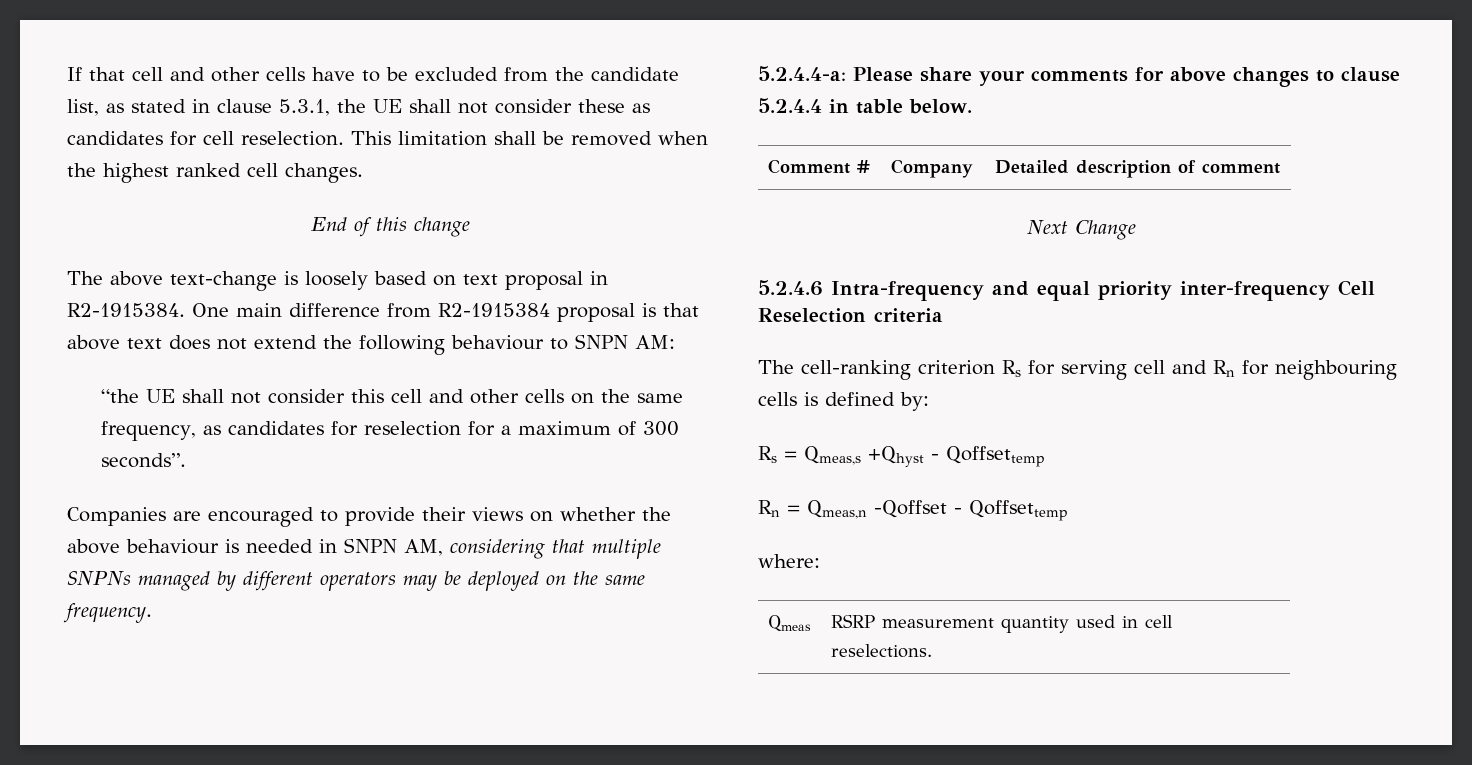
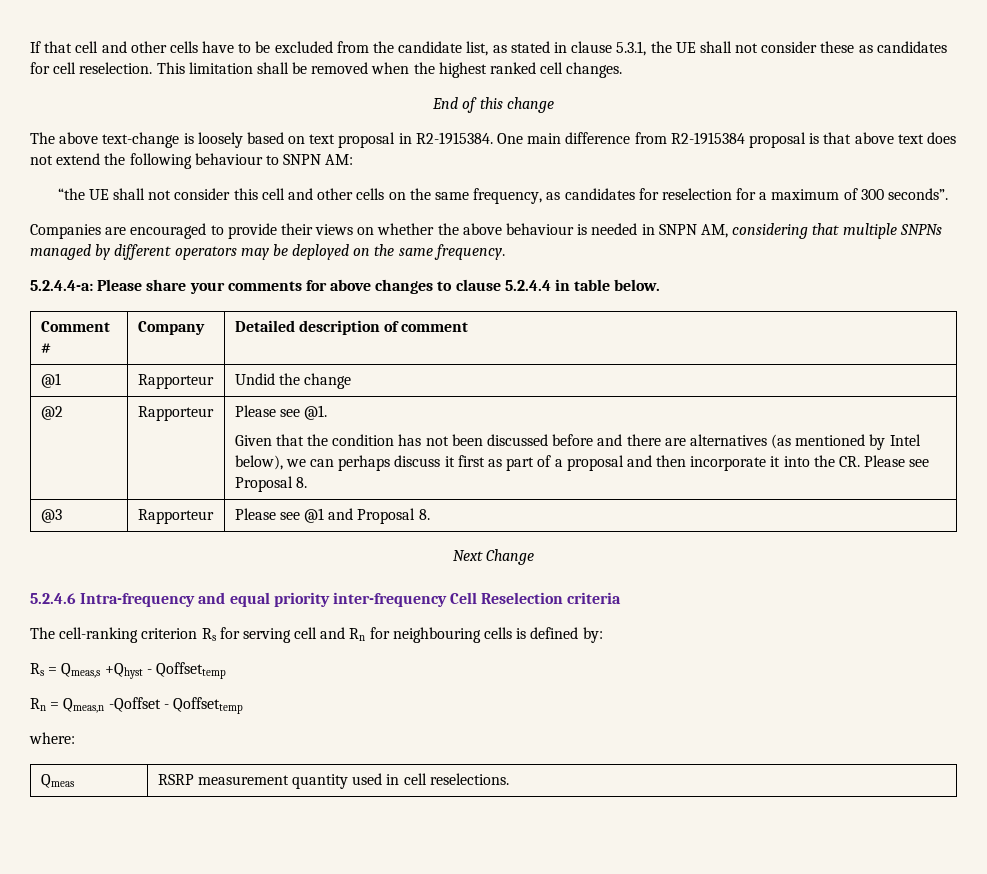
+ @1 | Rapporteur | Undid the change
+ @2 | Rapporteur | Please see @1.
+ Given that the condition has not been discussed before and there are alternatives (as mentioned by Intel below), we can perhaps discuss it first as part of a proposal and then incorporate it into the CR. Please see Proposal 8.
+ @3 | Rapporteur | Please see @1 and Proposal 8.

